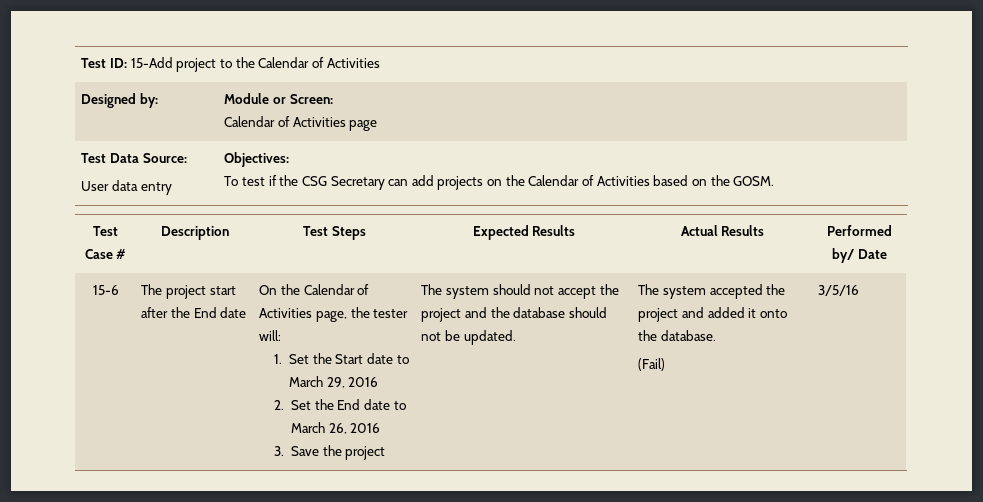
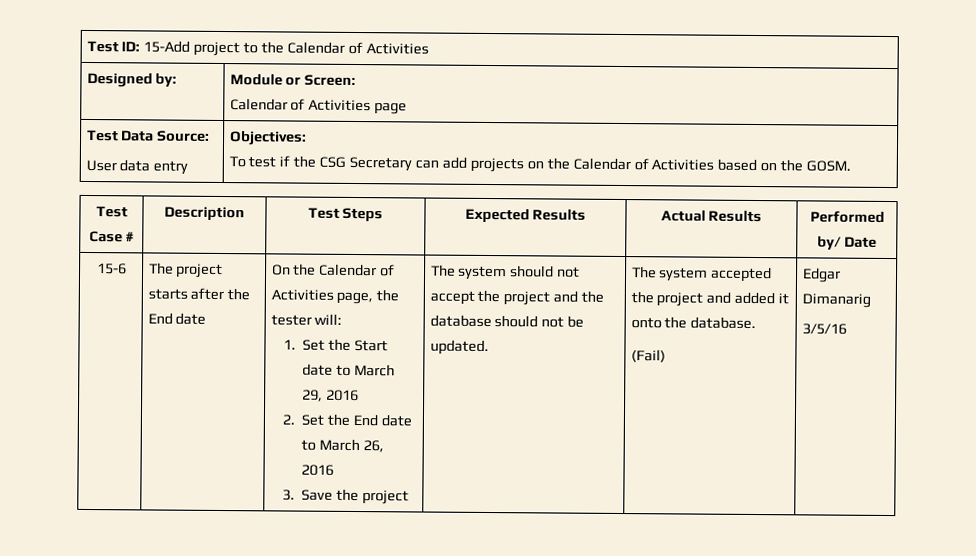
- The project start after the End date
+ The project starts after the End date
+ Edgar Dimanarig

